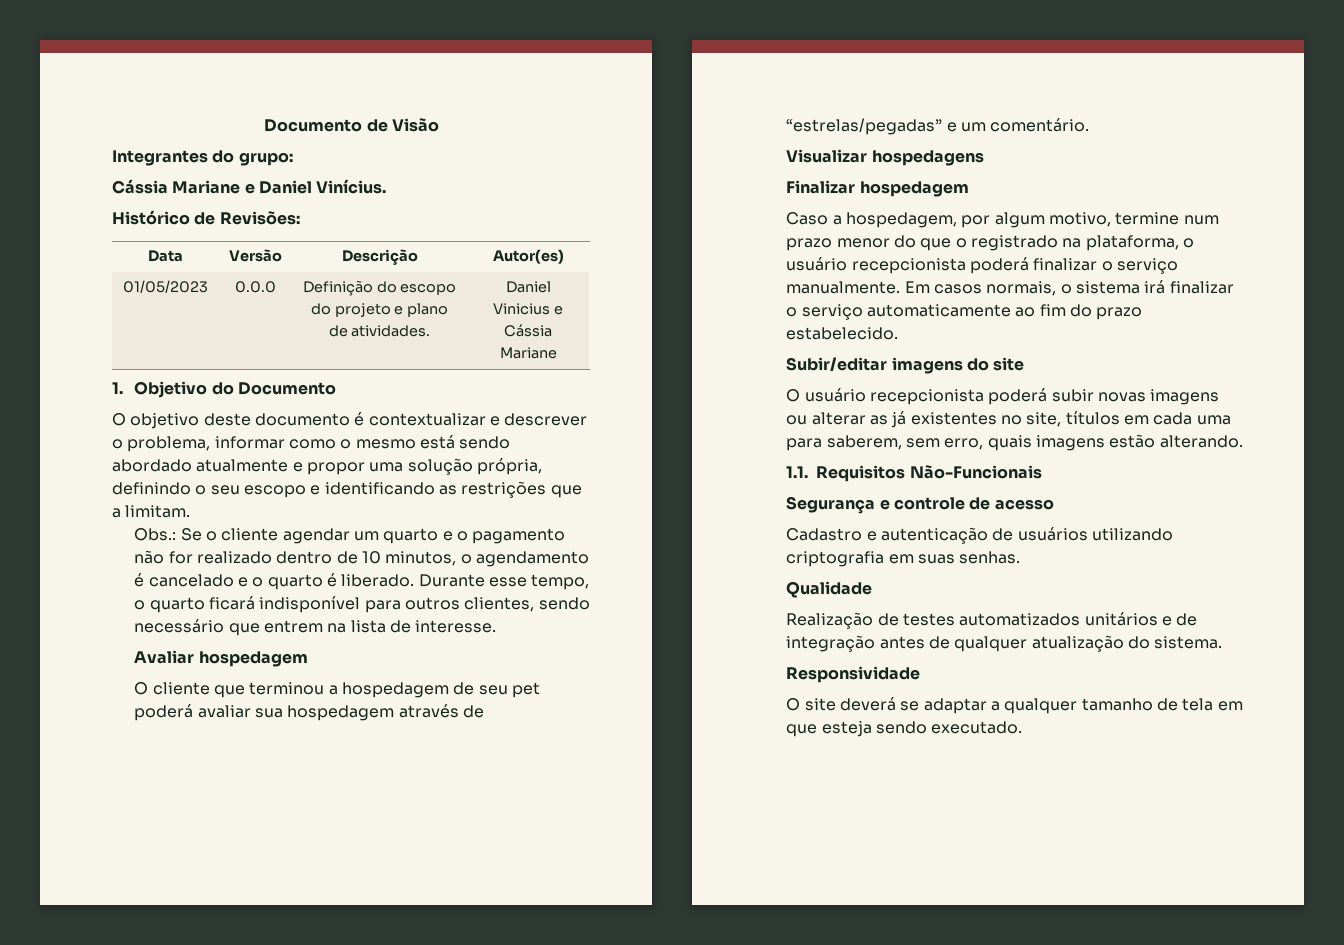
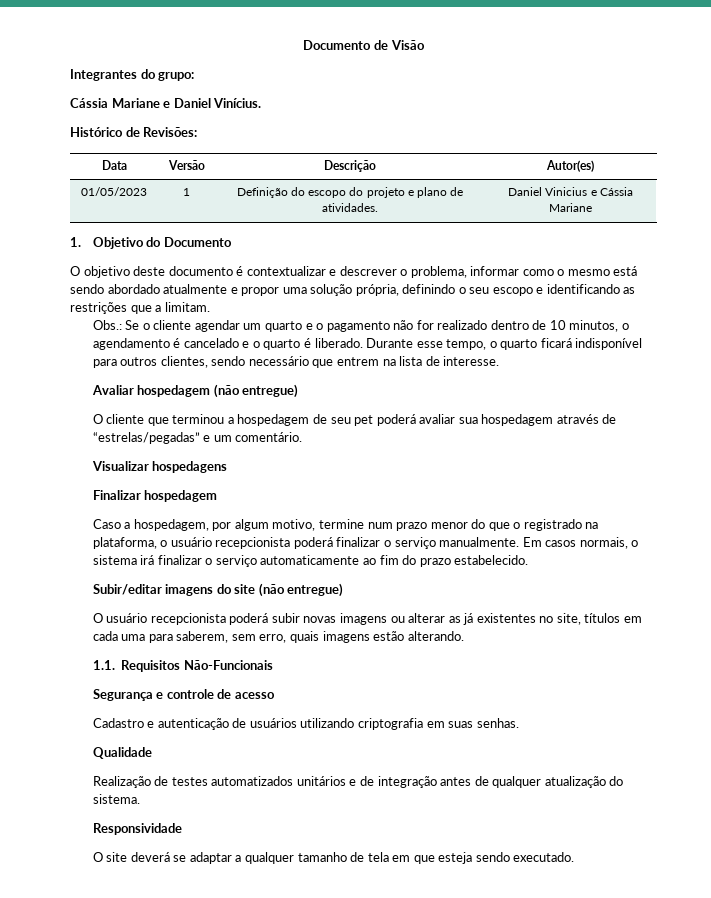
- 01/05/2023 | 0.0.0 | Definição do escopo do projeto e plano de atividades. | Daniel Vinicius e Cássia Mariane
+ 01/05/2023 | 1 | Definição do escopo do projeto e plano de atividades. | Daniel Vinicius e Cássia Mariane
- Avaliar hospedagem
+ Avaliar hospedagem (não entregue)
- Subir/editar imagens do site
+ Subir/editar imagens do site (não entregue)

